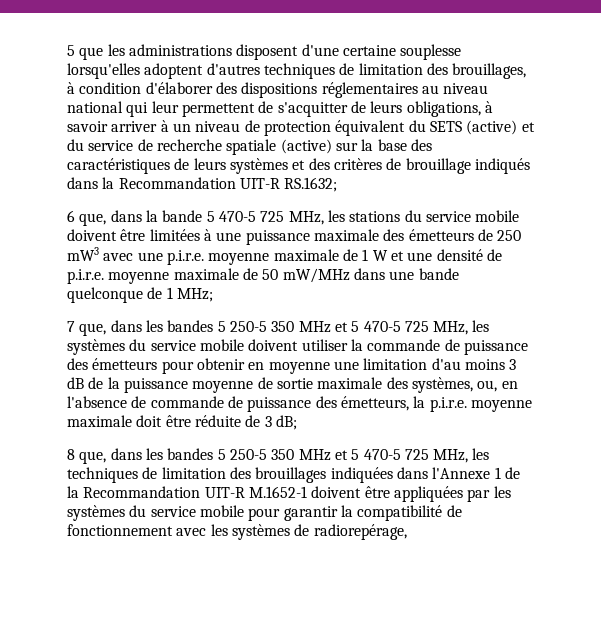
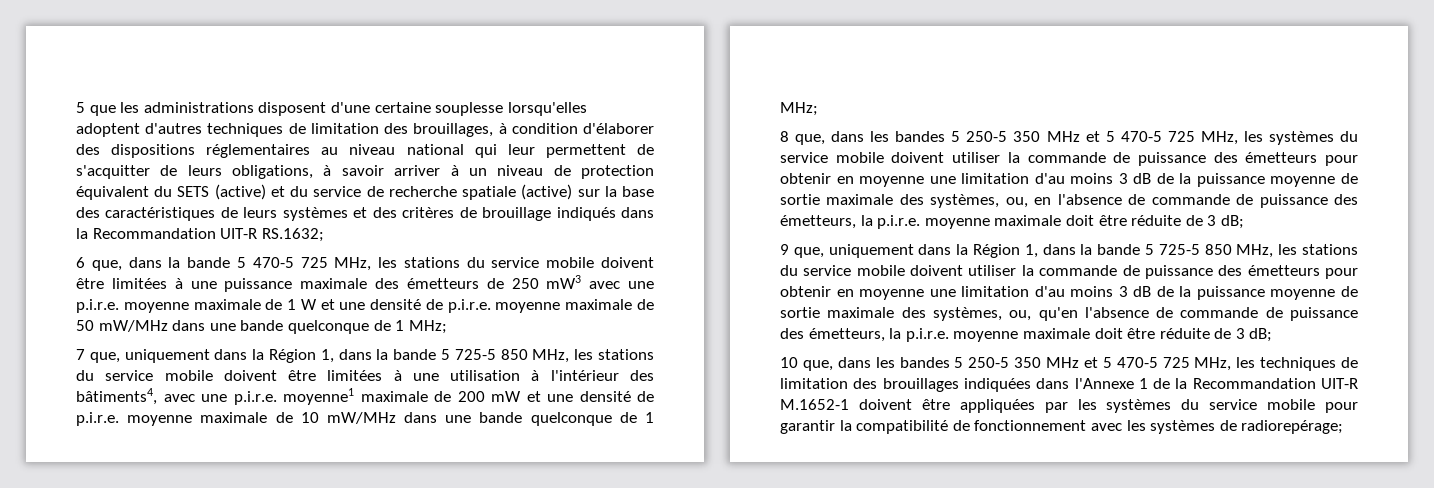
- 7 que, dans les bandes 5 250-5 350 MHz et 5 470-5 725 MHz, les systèmes du service mobile doivent utiliser la commande de puissance des émetteurs pour obtenir en moyenne une limitation d'au moins 3 dB de la puissance moyenne de sortie maximale des systèmes, ou, en l'absence de commande de puissance des émetteurs, la p.i.r.e. moyenne maximale doit être réduite de 3 dB;
+ 7 que, uniquement dans la Région 1, dans la bande 5 725-5 850 MHz, les stations du service mobile doivent être limitées à une utilisation à l'intérieur des bâtiments4, avec une p.i.r.e. moyenne1 maximale de 200 mW et une densité de p.i.r.e. moyenne maximale de 10 mW/MHz dans une bande quelconque de 1 MHz;
+ 8 que, dans les bandes 5 250-5 350 MHz et 5 470-5 725 MHz, les systèmes du service mobile doivent utiliser la commande de puissance des émetteurs pour obtenir en moyenne une limitation d'au moins 3 dB de la puissance moyenne de sortie maximale des systèmes, ou, en l'absence de commande de puissance des émetteurs, la p.i.r.e. moyenne maximale doit être réduite de 3 dB;
- 8 que, dans les bandes 5 250-5 350 MHz et 5 470-5 725 MHz, les techniques de limitation des brouillages indiquées dans l'Annexe 1 de la Recommandation UIT-R M.1652-1 doivent être appliquées par les systèmes du service mobile pour garantir la compatibilité de fonctionnement avec les systèmes de radiorepérage,
+ 9 que, uniquement dans la Région 1, dans la bande 5 725-5 850 MHz, les stations du service mobile doivent utiliser la commande de puissance des émetteurs pour obtenir en moyenne une limitation d'au moins 3 dB de la puissance moyenne de sortie maximale des systèmes, ou, qu'en l'absence de commande de puissance des émetteurs, la p.i.r.e. moyenne maximale doit être réduite de 3 dB;
+ 10 que, dans les bandes 5 250-5 350 MHz et 5 470-5 725 MHz, les techniques de limitation des brouillages indiquées dans l'Annexe 1 de la Recommandation UIT-R M.1652-1 doivent être appliquées par les systèmes du service mobile pour garantir la compatibilité de fonctionnement avec les systèmes de radiorepérage;

